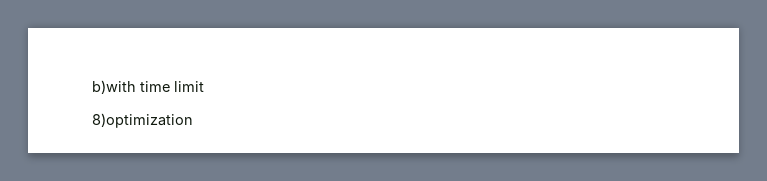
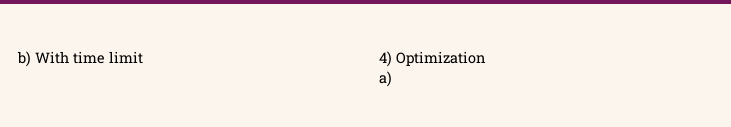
- b)with time limit
+ b) With time limit
- 8)optimization
+ 4) Optimization
+ a)

